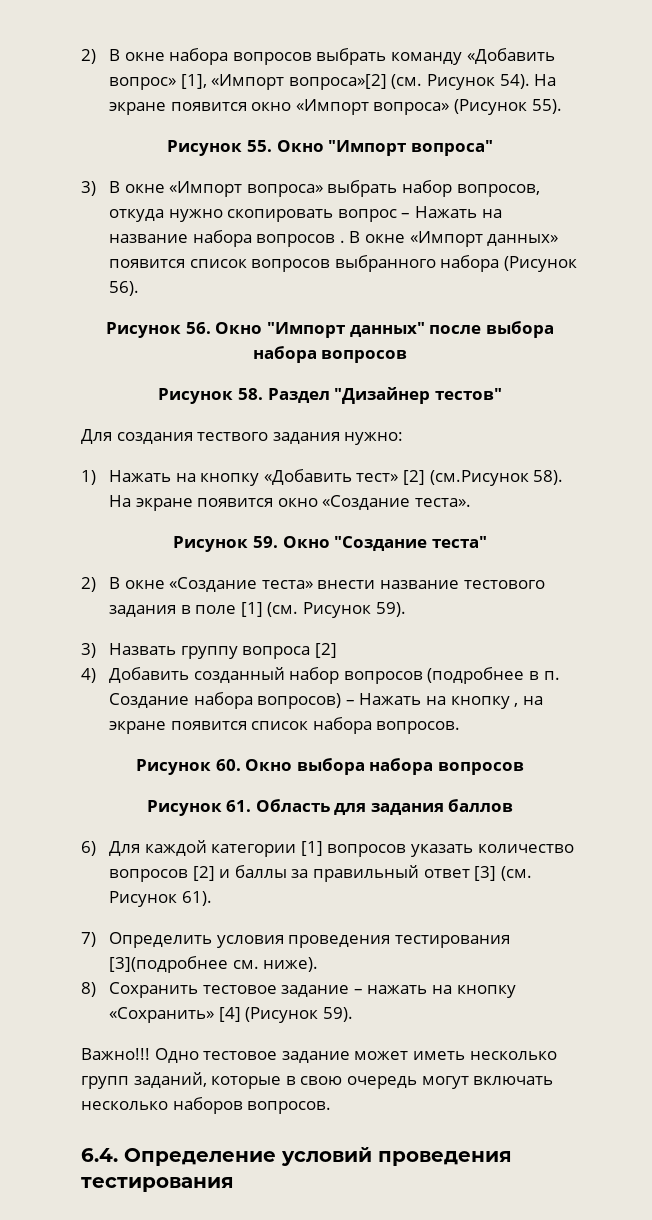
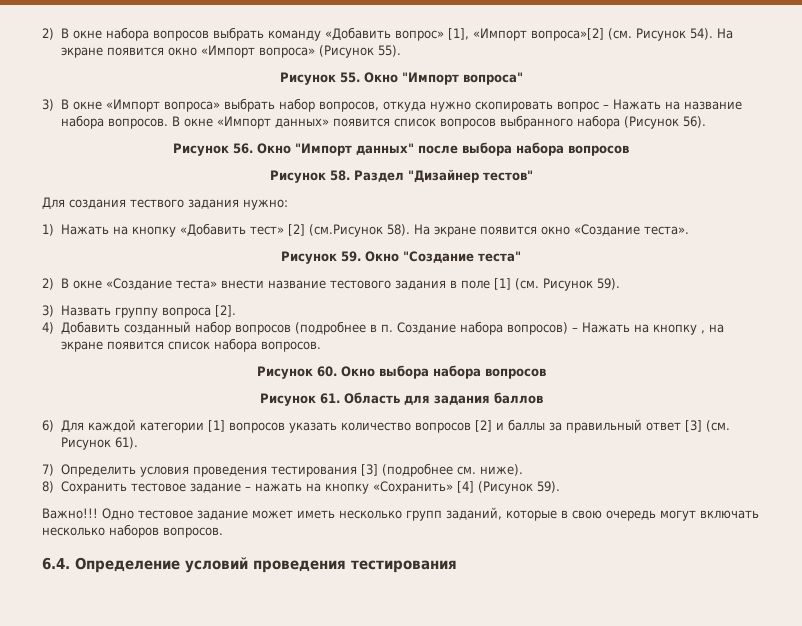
- 3) В окне «Импорт вопроса» выбрать набор вопросов, откуда нужно скопировать вопрос – Нажать на название набора вопросов .
+ 3) В окне «Импорт вопроса» выбрать набор вопросов, откуда нужно скопировать вопрос – Нажать на название набора вопросов.
- 3) Назвать группу вопроса [2]
+ 3) Назвать группу вопроса [2].
- 7) Определить условия проведения тестирования [3](подробнее см. ниже).
+ 7) Определить условия проведения тестирования [3] (подробнее см. ниже).

